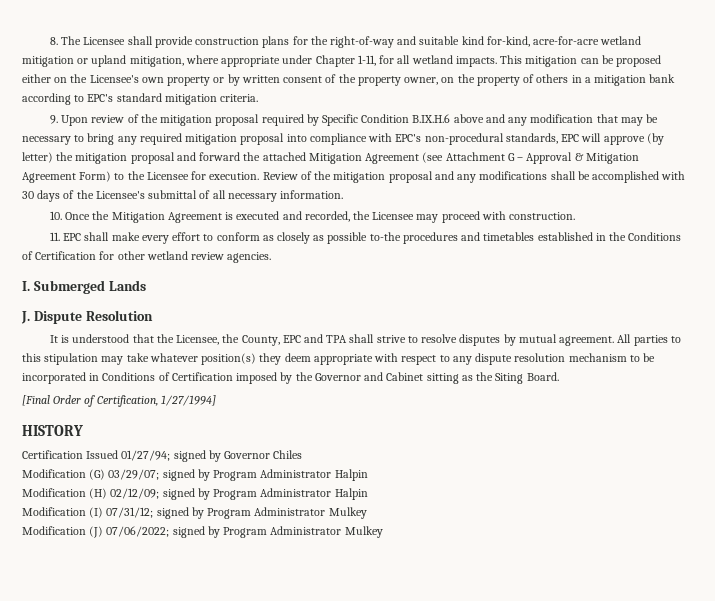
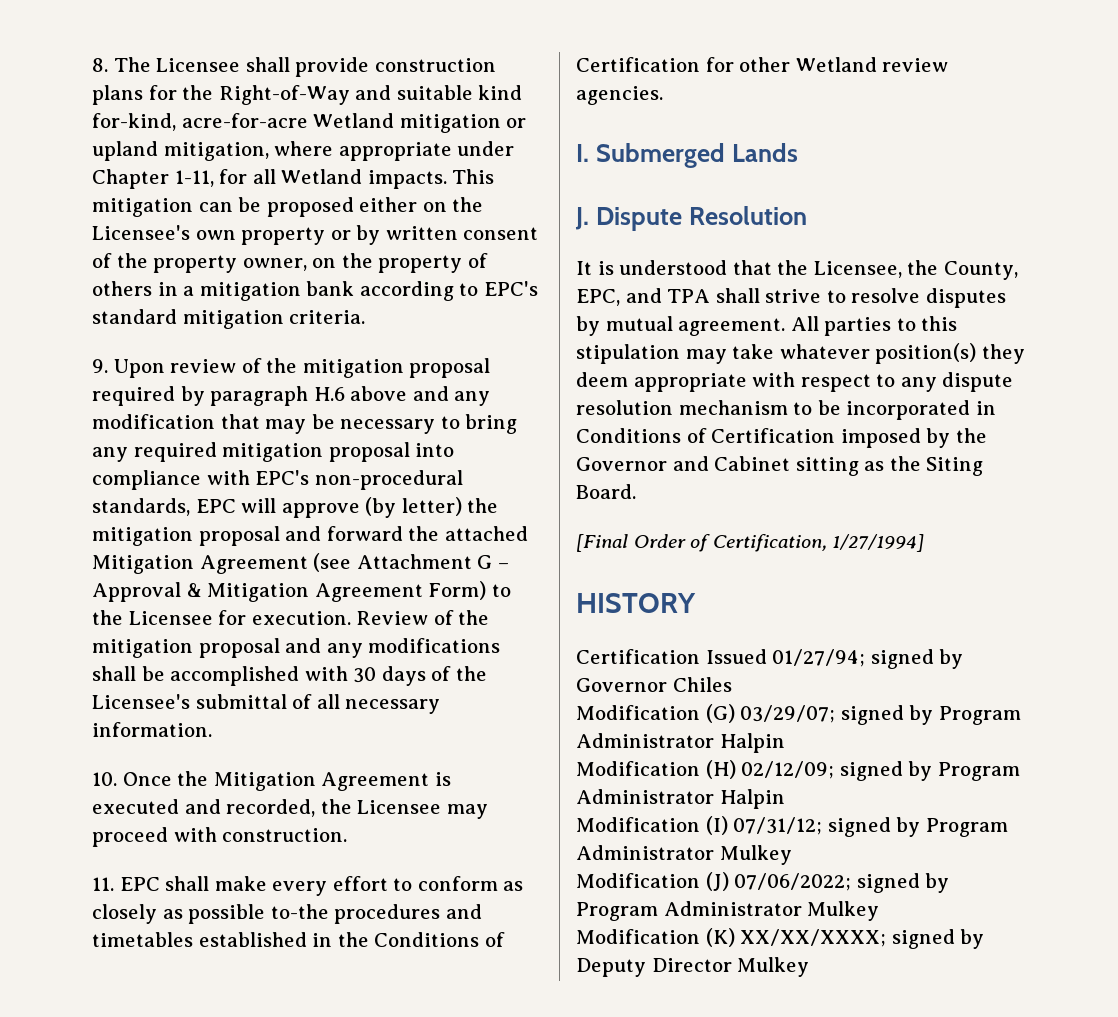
- 8. The Licensee shall provide construction plans for the right-of-way and suitable kind for-kind, acre-for-acre wetland mitigation or upland mitigation, where appropriate under Chapter 1-11, for all wetland impacts.
+ 8. The Licensee shall provide construction plans for the Right-of-Way and suitable kind for-kind, acre-for-acre Wetland mitigation or upland mitigation, where appropriate under Chapter 1-11, for all Wetland impacts.
- 9. Upon review of the mitigation proposal required by Specific Condition B.IX.H.6 above and any modification that may be necessary to bring any required mitigation proposal into compliance with EPC's non-procedural standards, EPC will approve (by letter) the mitigation proposal and forward the attached Mitigation Agreement (see Attachment G – Approval & Mitigation Agreement Form) to the Licensee for execution.
+ 9. Upon review of the mitigation proposal required by paragraph H.6 above and any modification that may be necessary to bring any required mitigation proposal into compliance with EPC's non-procedural standards, EPC will approve (by letter) the mitigation proposal and forward the attached Mitigation Agreement (see Attachment G – Approval & Mitigation Agreement Form) to the Licensee for execution.
- 11. EPC shall make every effort to conform as closely as possible to-the procedures and timetables established in the Conditions of Certification for other wetland review agencies.
+ 11. EPC shall make every effort to conform as closely as possible to-the procedures and timetables established in the Conditions of Certification for other Wetland review agencies.
- It is understood that the Licensee, the County, EPC and TPA shall strive to resolve disputes by mutual agreement.
+ It is understood that the Licensee, the County, EPC, and TPA shall strive to resolve disputes by mutual agreement.
+ Modification (K) XX/XX/XXXX; signed by Deputy Director Mulkey

